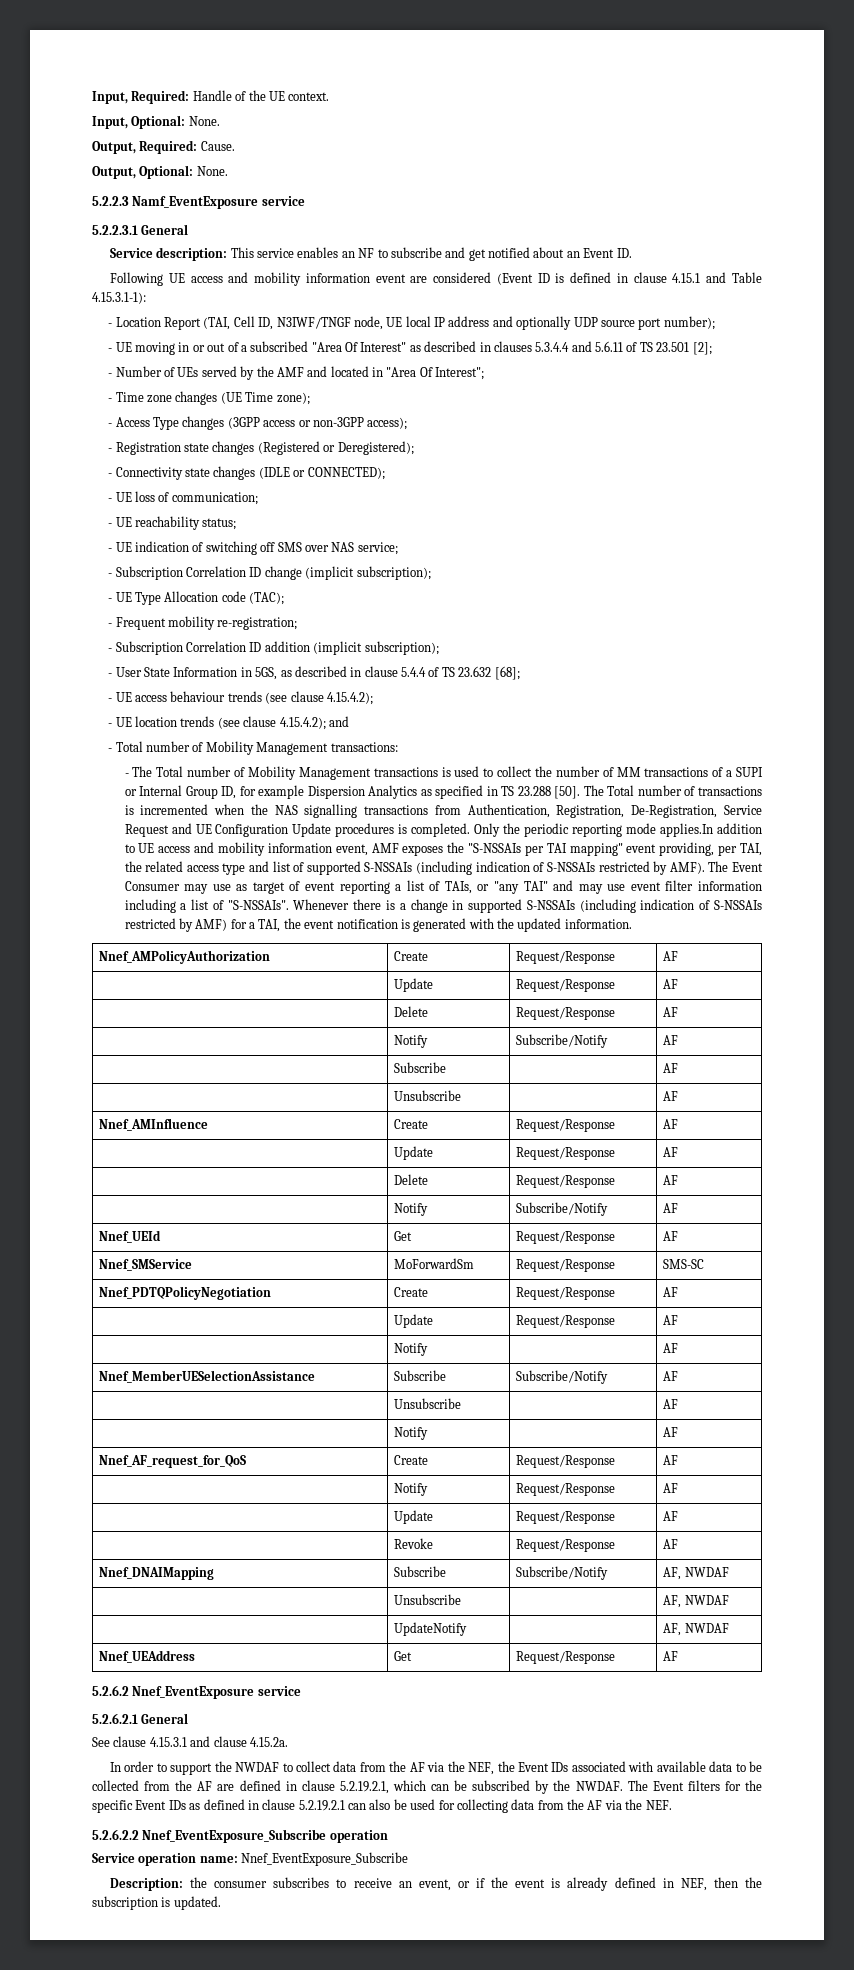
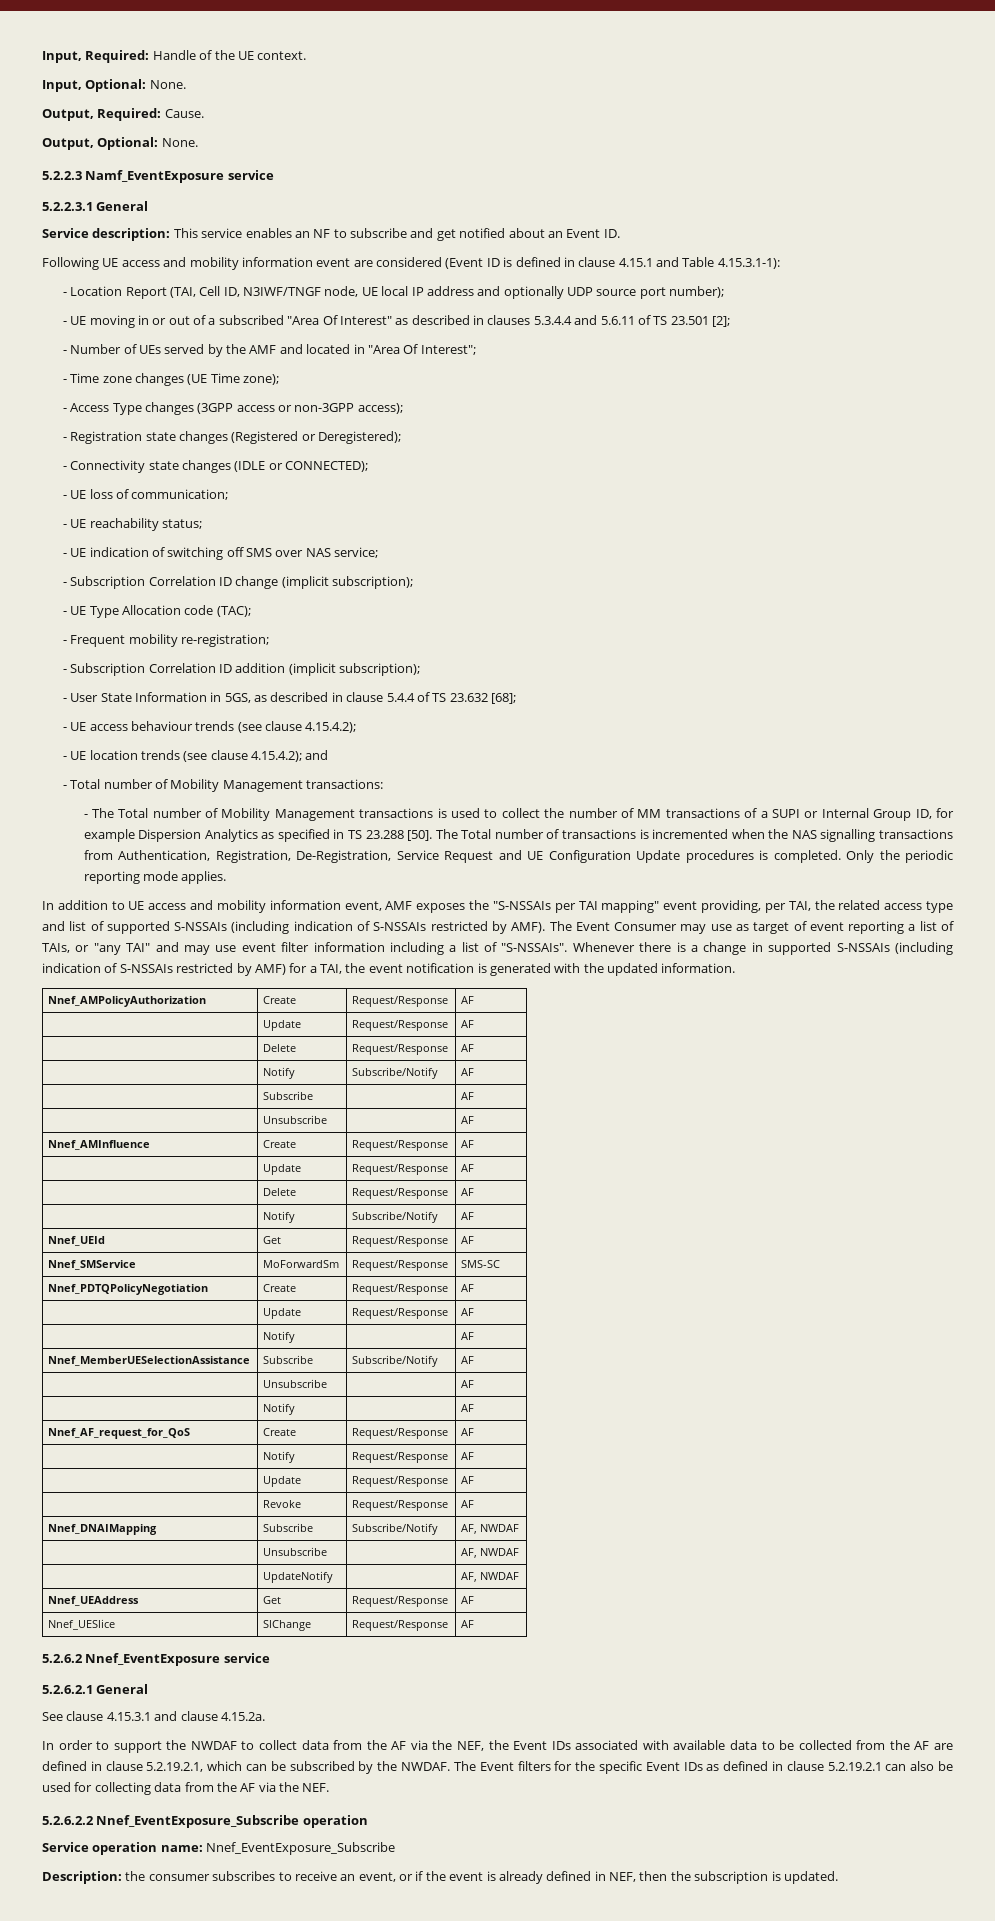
- Only the periodic reporting mode applies.In addition to UE access and mobility information event, AMF exposes the "S-NSSAIs per TAI mapping" event providing, per TAI, the related access type and list of supported S-NSSAIs (including indication of S-NSSAIs restricted by AMF).
+ Only the periodic reporting mode applies.
+ In addition to UE access and mobility information event, AMF exposes the "S-NSSAIs per TAI mapping" event providing, per TAI, the related access type and list of supported S-NSSAIs (including indication of S-NSSAIs restricted by AMF).
+ Nnef_UESlice | SlChange | Request/Response | AF

